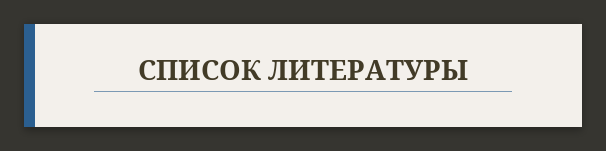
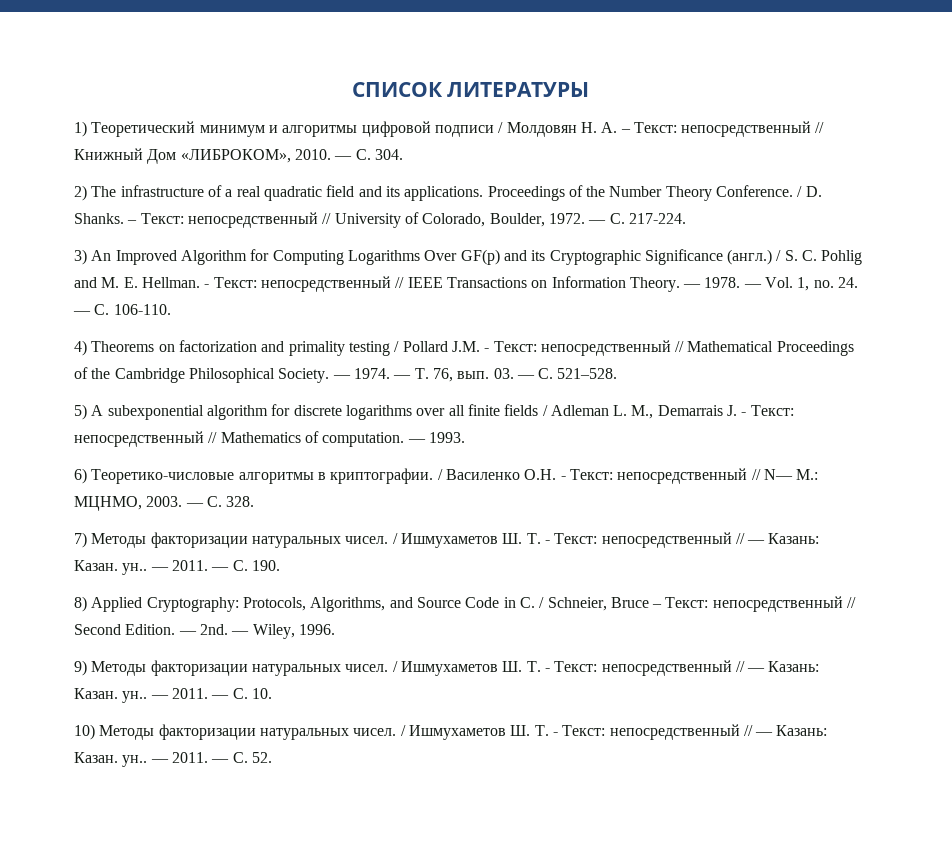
+ 1) Теоретический минимум и алгоритмы цифровой подписи / Молдовян Н. А. – Текст: непосредственный // Книжный Дом «ЛИБРОКОМ», 2010. — С. 304.
+ 2) The infrastructure of a real quadratic field and its applications. Proceedings of the Number Theory Conference. / D. Shanks. – Текст: непосредственный // University of Colorado, Boulder, 1972. — С. 217-224.
+ 3) An Improved Algorithm for Computing Logarithms Over GF(p) and its Cryptographic Significance (англ.) / S. C. Pohlig and M. E. Hellman. - Текст: непосредственный // IEEE Transactions on Information Theory. — 1978. — Vol. 1, no. 24. — С. 106-110.
+ 4) Theorems on factorization and primality testing / Pollard J.M. - Текст: непосредственный // Mathematical Proceedings of the Cambridge Philosophical Society. — 1974. — Т. 76, вып. 03. — С. 521–528.
+ 5) A subexponential algorithm for discrete logarithms over all finite fields / Adleman L. M., Demarrais J. - Текст: непосредственный // Mathematics of computation. — 1993.
+ 6) Теоретико-числовые алгоритмы в криптографии. / Василенко О.Н. - Текст: непосредственный // N— М.: МЦНМО, 2003. — C. 328.
+ 7) Методы факторизации натуральных чисел. / Ишмухаметов Ш. Т. - Текст: непосредственный // — Казань: Казан. ун.. — 2011. — C. 190.
+ 8) Applied Cryptography: Protocols, Algorithms, and Source Code in C. / Schneier, Bruce – Текст: непосредственный // Second Edition. — 2nd. — Wiley, 1996.
+ 9) Методы факторизации натуральных чисел. / Ишмухаметов Ш. Т. - Текст: непосредственный // — Казань: Казан. ун.. — 2011. — C. 10.
+ 10) Методы факторизации натуральных чисел. / Ишмухаметов Ш. Т. - Текст: непосредственный // — Казань: Казан. ун.. — 2011. — C. 52.

